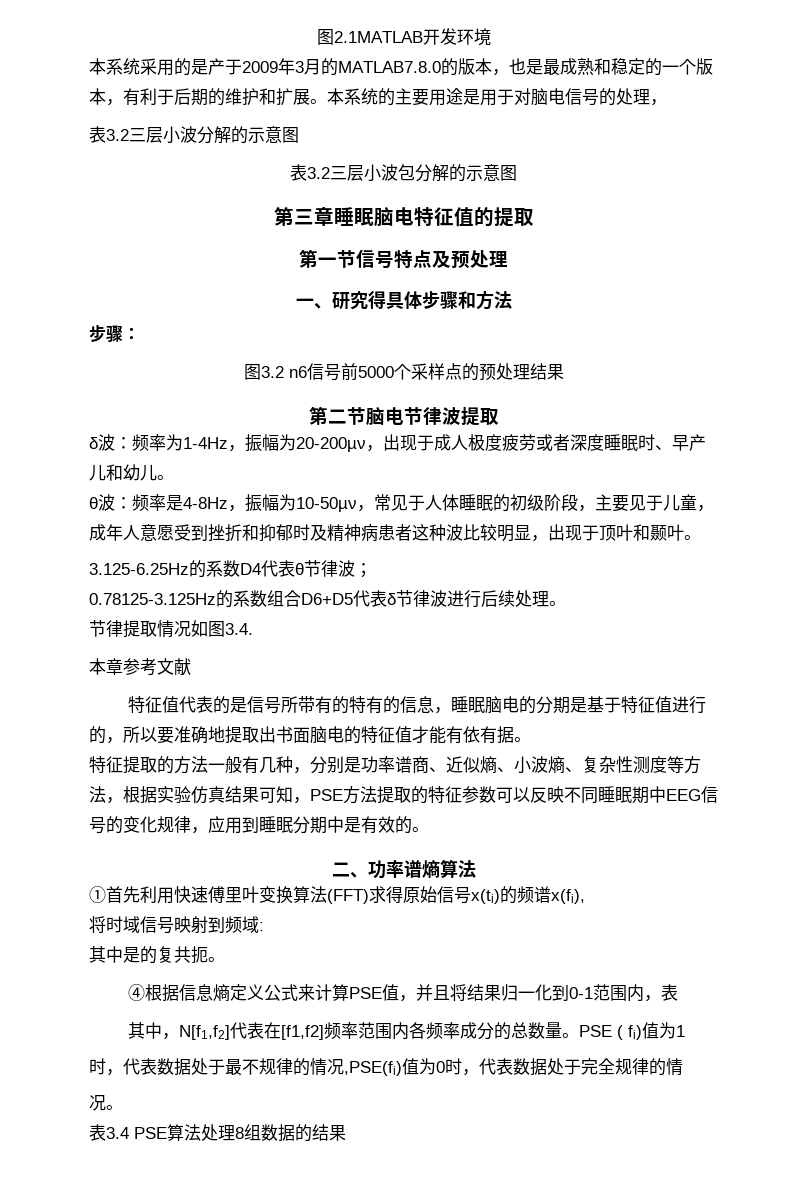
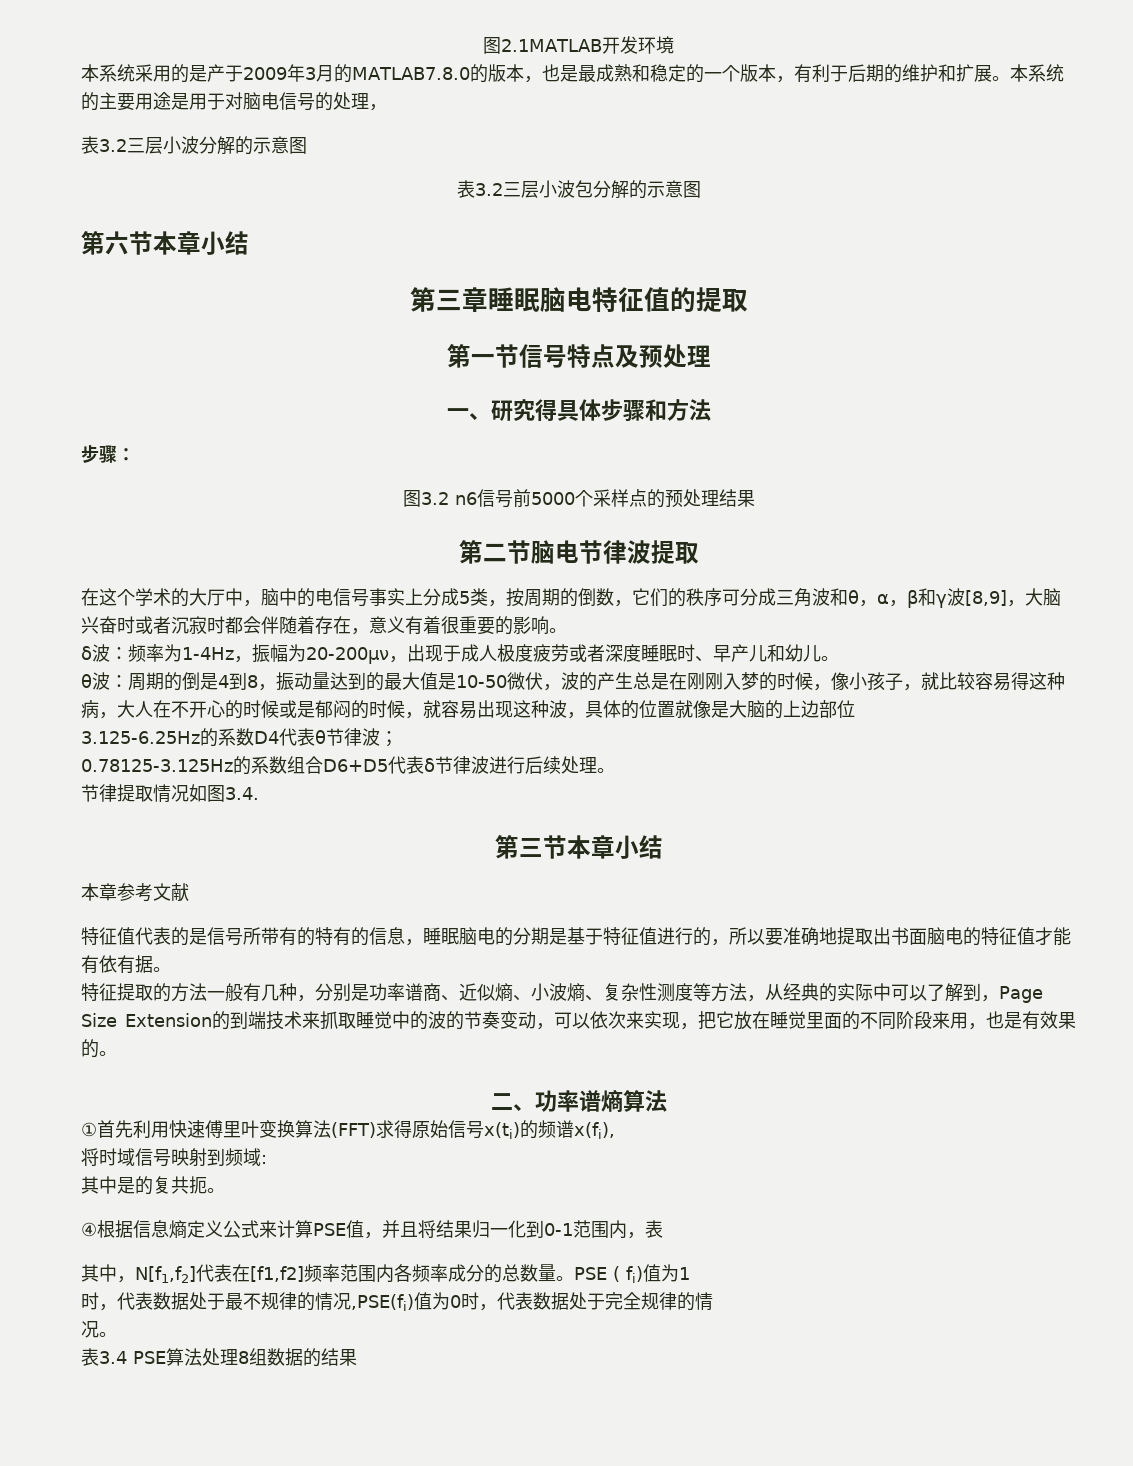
+ 第六节本章小结
+ 在这个学术的大厅中，脑中的电信号事实上分成5类，按周期的倒数，它们的秩序可分成三角波和θ，α，β和γ波[8,9]，大脑兴奋时或者沉寂时都会伴随着存在，意义有着很重要的影响。
- θ波：频率是4-8Hz，振幅为10-50µν，常见于人体睡眠的初级阶段，主要见于儿童，成年人意愿受到挫折和抑郁时及精神病患者这种波比较明显，出现于顶叶和颞叶。
+ θ波：周期的倒是4到8，振动量达到的最大值是10-50微伏，波的产生总是在刚刚入梦的时候，像小孩子，就比较容易得这种病，大人在不开心的时候或是郁闷的时候，就容易出现这种波，具体的位置就像是大脑的上边部位
+ 第三节本章小结
- 特征提取的方法一般有几种，分别是功率谱商、近似熵、小波熵、复杂性测度等方法，根据实验仿真结果可知，PSE方法提取的特征参数可以反映不同睡眠期中EEG信号的变化规律，应用到睡眠分期中是有效的。
+ 特征提取的方法一般有几种，分别是功率谱商、近似熵、小波熵、复杂性测度等方法，从经典的实际中可以了解到，Page Size Extension的到端技术来抓取睡觉中的波的节奏变动，可以依次来实现，把它放在睡觉里面的不同阶段来用，也是有效果的。

